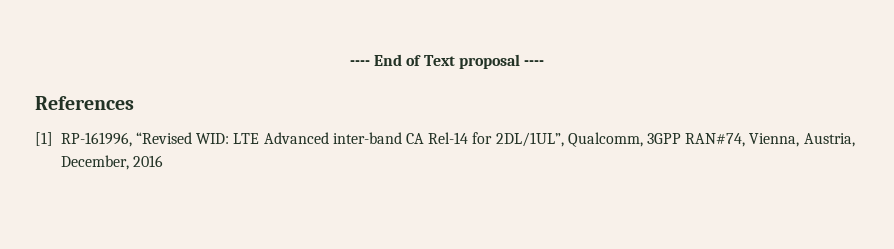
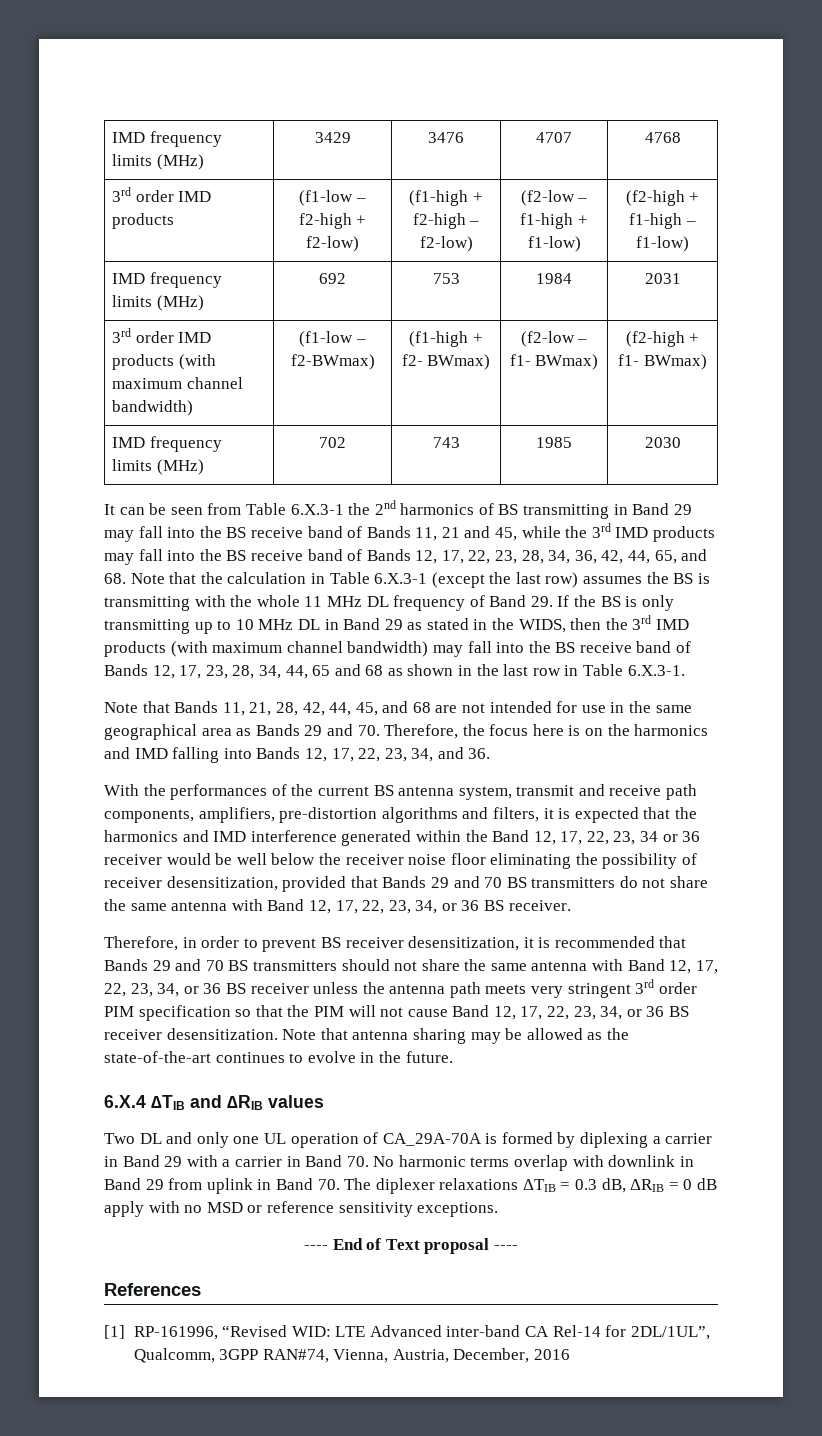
+ IMD frequency limits (MHz) | 3429 | 3476 | 4707 | 4768
+ 3rd order IMD products | (f1-low – f2-high + f2-low) | (f1-high + f2-high – f2-low) | (f2-low – f1-high + f1-low) | (f2-high + f1-high – f1-low)
+ IMD frequency limits (MHz) | 692 | 753 | 1984 | 2031
+ 3rd order IMD products (with maximum channel bandwidth) | (f1-low – f2-BWmax) | (f1-high + f2- BWmax) | (f2-low – f1- BWmax) | (f2-high + f1- BWmax)
+ IMD frequency limits (MHz) | 702 | 743 | 1985 | 2030
+ It can be seen from Table 6.X.3-1 the 2nd harmonics of BS transmitting in Band 29 may fall into the BS receive band of Bands 11, 21 and 45, while the 3rd IMD products may fall into the BS receive band of Bands 12, 17, 22, 23, 28, 34, 36, 42, 44, 65, and 68. Note that the calculation in Table 6.X.3-1 (except the last row) assumes the BS is transmitting with the whole 11 MHz DL frequency of Band 29. If the BS is only transmitting up to 10 MHz DL in Band 29 as stated in the WIDS, then the 3rd IMD products (with maximum channel bandwidth) may fall into the BS receive band of Bands 12, 17, 23, 28, 34, 44, 65 and 68 as shown in the last row in Table 6.X.3-1.
+ Note that Bands 11, 21, 28, 42, 44, 45, and 68 are not intended for use in the same geographical area as Bands 29 and 70. Therefore, the focus here is on the harmonics and IMD falling into Bands 12, 17, 22, 23, 34, and 36.
+ With the performances of the current BS antenna system, transmit and receive path components, amplifiers, pre-distortion algorithms and filters, it is expected that the harmonics and IMD interference generated within the Band 12, 17, 22, 23, 34 or 36 receiver would be well below the receiver noise floor eliminating the possibility of receiver desensitization, provided that Bands 29 and 70 BS transmitters do not share the same antenna with Band 12, 17, 22, 23, 34, or 36 BS receiver.
+ Therefore, in order to prevent BS receiver desensitization, it is recommended that Bands 29 and 70 BS transmitters should not share the same antenna with Band 12, 17, 22, 23, 34, or 36 BS receiver unless the antenna path meets very stringent 3rd order PIM specification so that the PIM will not cause Band 12, 17, 22, 23, 34, or 36 BS receiver desensitization. Note that antenna sharing may be allowed as the state-of-the-art continues to evolve in the future.
+ 6.X.4 ∆TIB and ∆RIB values
+ Two DL and only one UL operation of CA_29A-70A is formed by diplexing a carrier in Band 29 with a carrier in Band 70. No harmonic terms overlap with downlink in Band 29 from uplink in Band 70. The diplexer relaxations ΔTIB = 0.3 dB, ΔRIB = 0 dB apply with no MSD or reference sensitivity exceptions.

